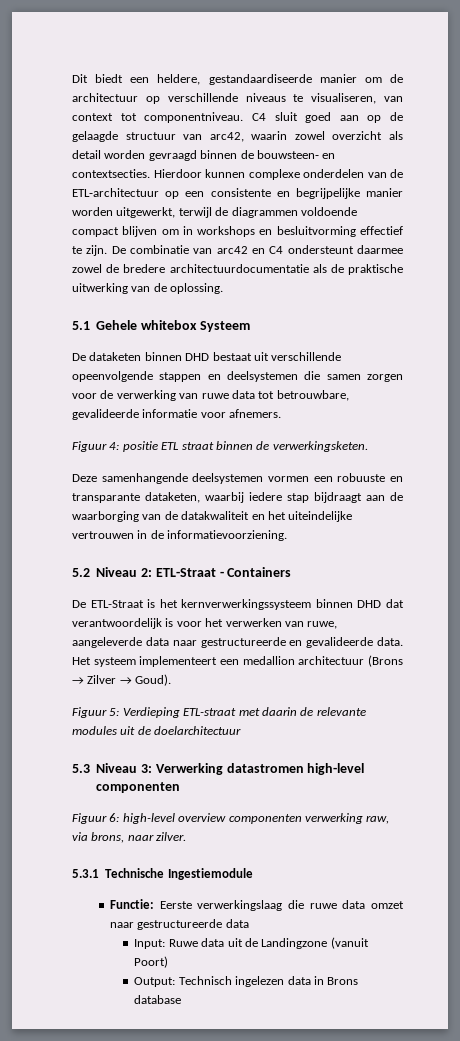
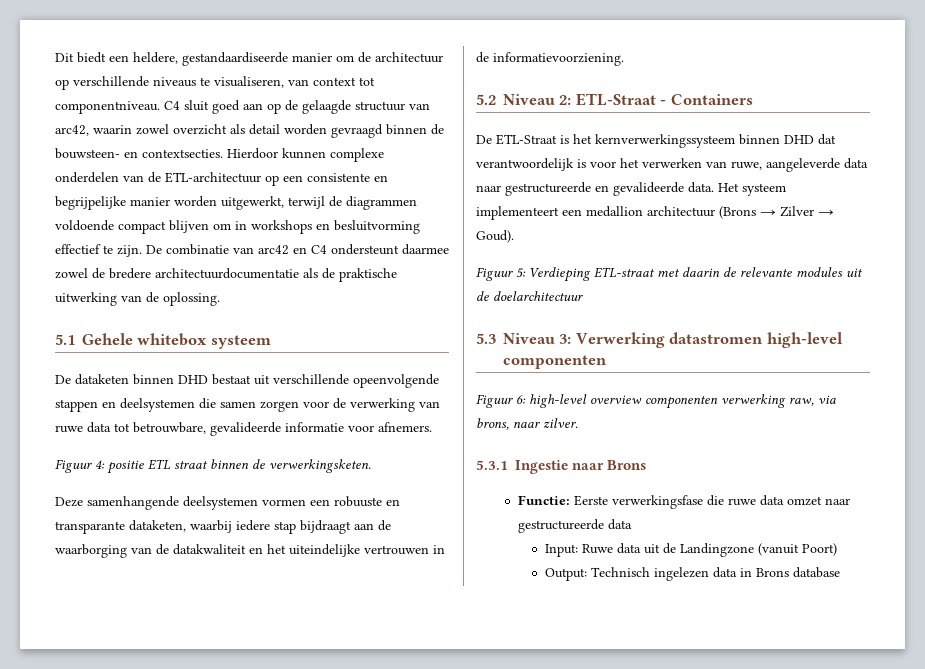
- 5.1 Gehele whitebox Systeem
+ 5.1 Gehele whitebox systeem
- 5.3.1 Technische Ingestiemodule
+ 5.3.1 Ingestie naar Brons
- Functie: Eerste verwerkingslaag die ruwe data omzet naar gestructureerde data
+ Functie: Eerste verwerkingsfase die ruwe data omzet naar gestructureerde data

